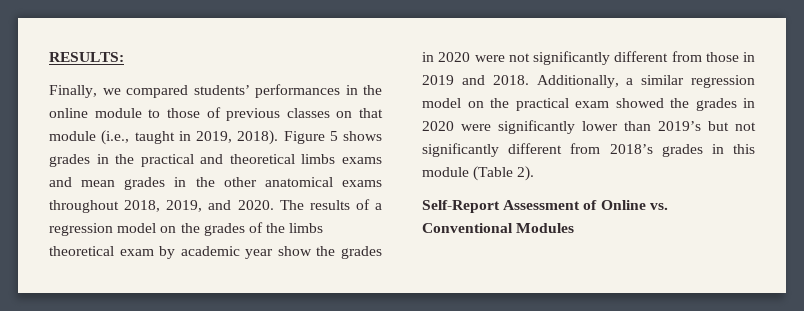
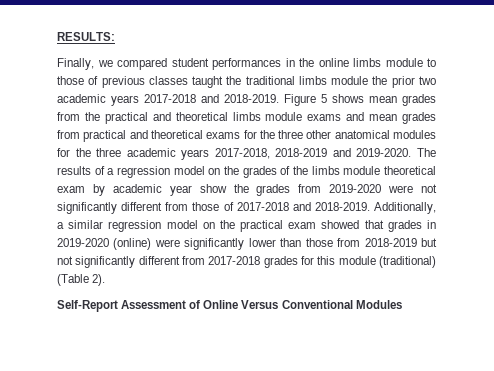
- Finally, we compared students’ performances in the online module to those of previous classes on that module (i.e., taught in 2019, 2018). Figure 5 shows grades in the practical and theoretical limbs exams and mean grades in the other anatomical exams throughout 2018, 2019, and 2020.
+ Finally, we compared student performances in the online limbs module to those of previous classes taught the traditional limbs module the prior two academic years 2017-2018 and 2018-2019. Figure 5 shows mean grades from the practical and theoretical limbs module exams and mean grades from practical and theoretical exams for the three other anatomical modules for the three academic years 2017-2018, 2018-2019 and 2019-2020.
- The results of a regression model on the grades of the limbs theoretical exam by academic year show the grades in 2020 were not significantly different from those in 2019 and 2018.
+ The results of a regression model on the grades of the limbs module theoretical exam by academic year show the grades from 2019-2020 were not significantly different from those of 2017-2018 and 2018-2019.
- Additionally, a similar regression model on the practical exam showed the grades in 2020 were significantly lower than 2019’s but not significantly different from 2018’s grades in this module (Table 2).
+ Additionally, a similar regression model on the practical exam showed that grades in 2019-2020 (online) were significantly lower than those from 2018-2019 but not significantly different from 2017-2018 grades for this module (traditional) (Table 2).
- Self-Report Assessment of Online vs. Conventional Modules
+ Self-Report Assessment of Online Versus Conventional Modules

